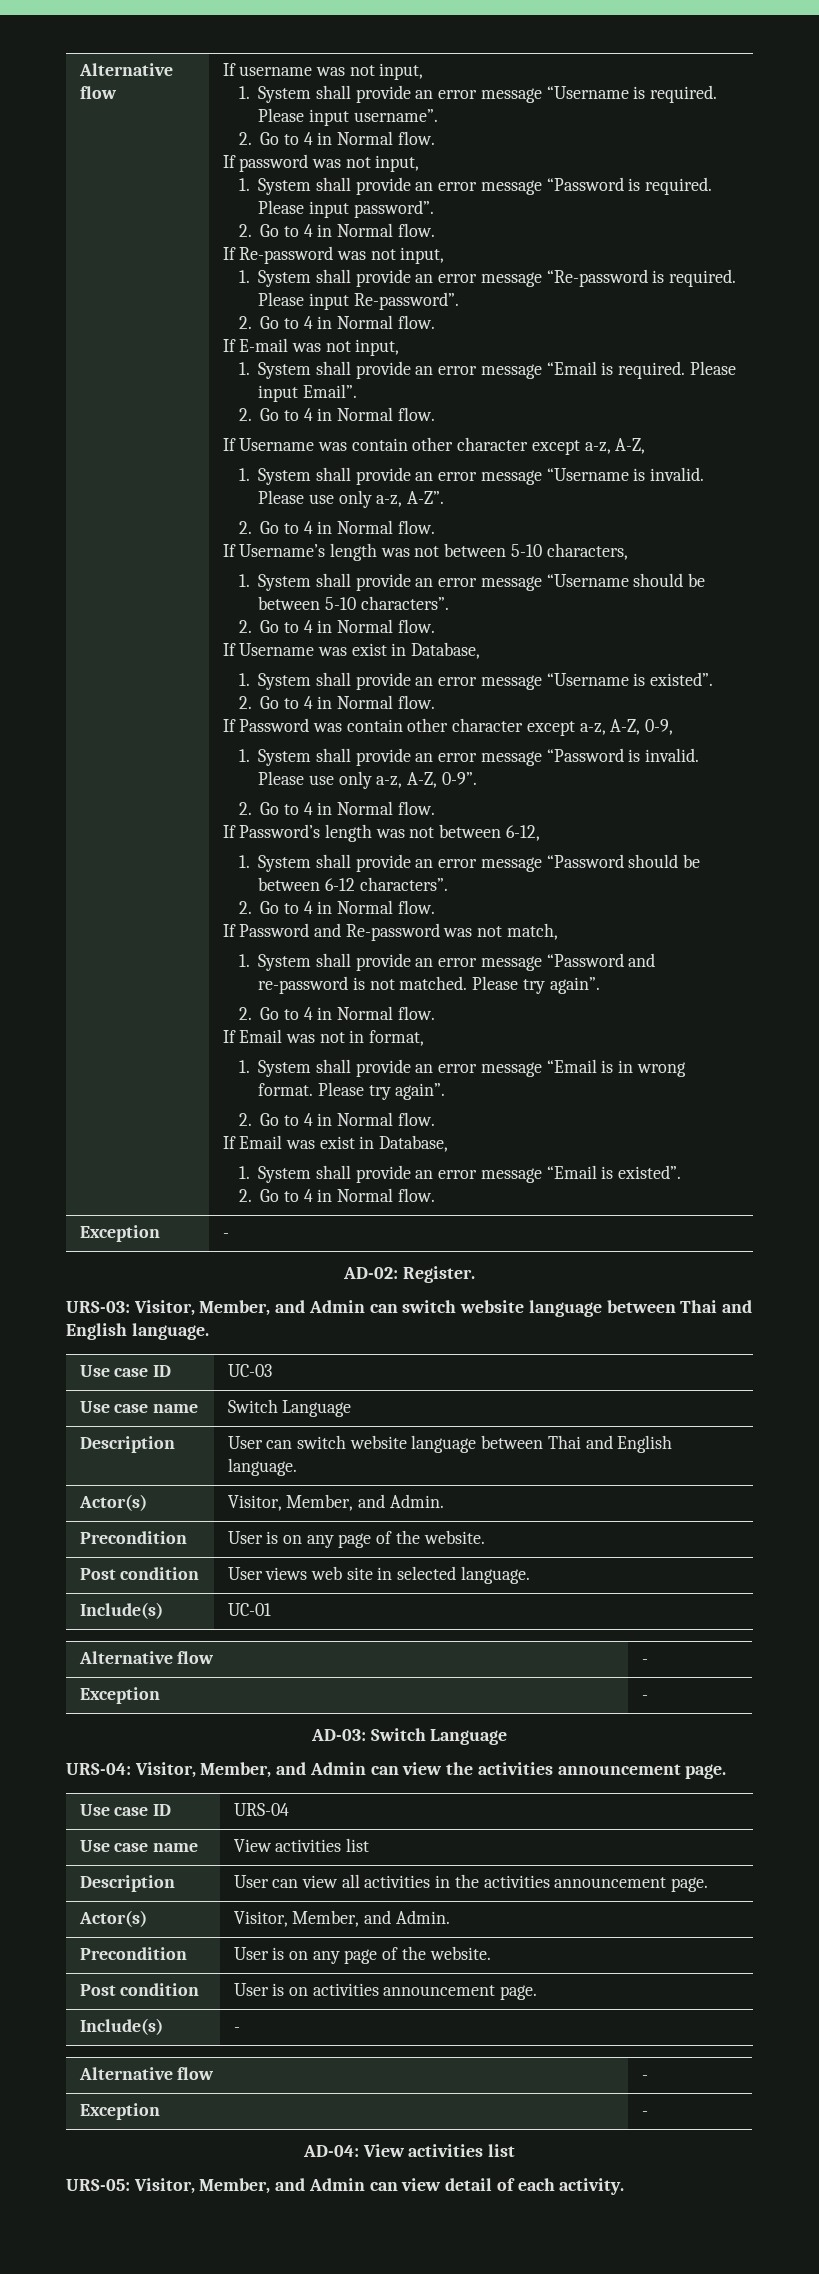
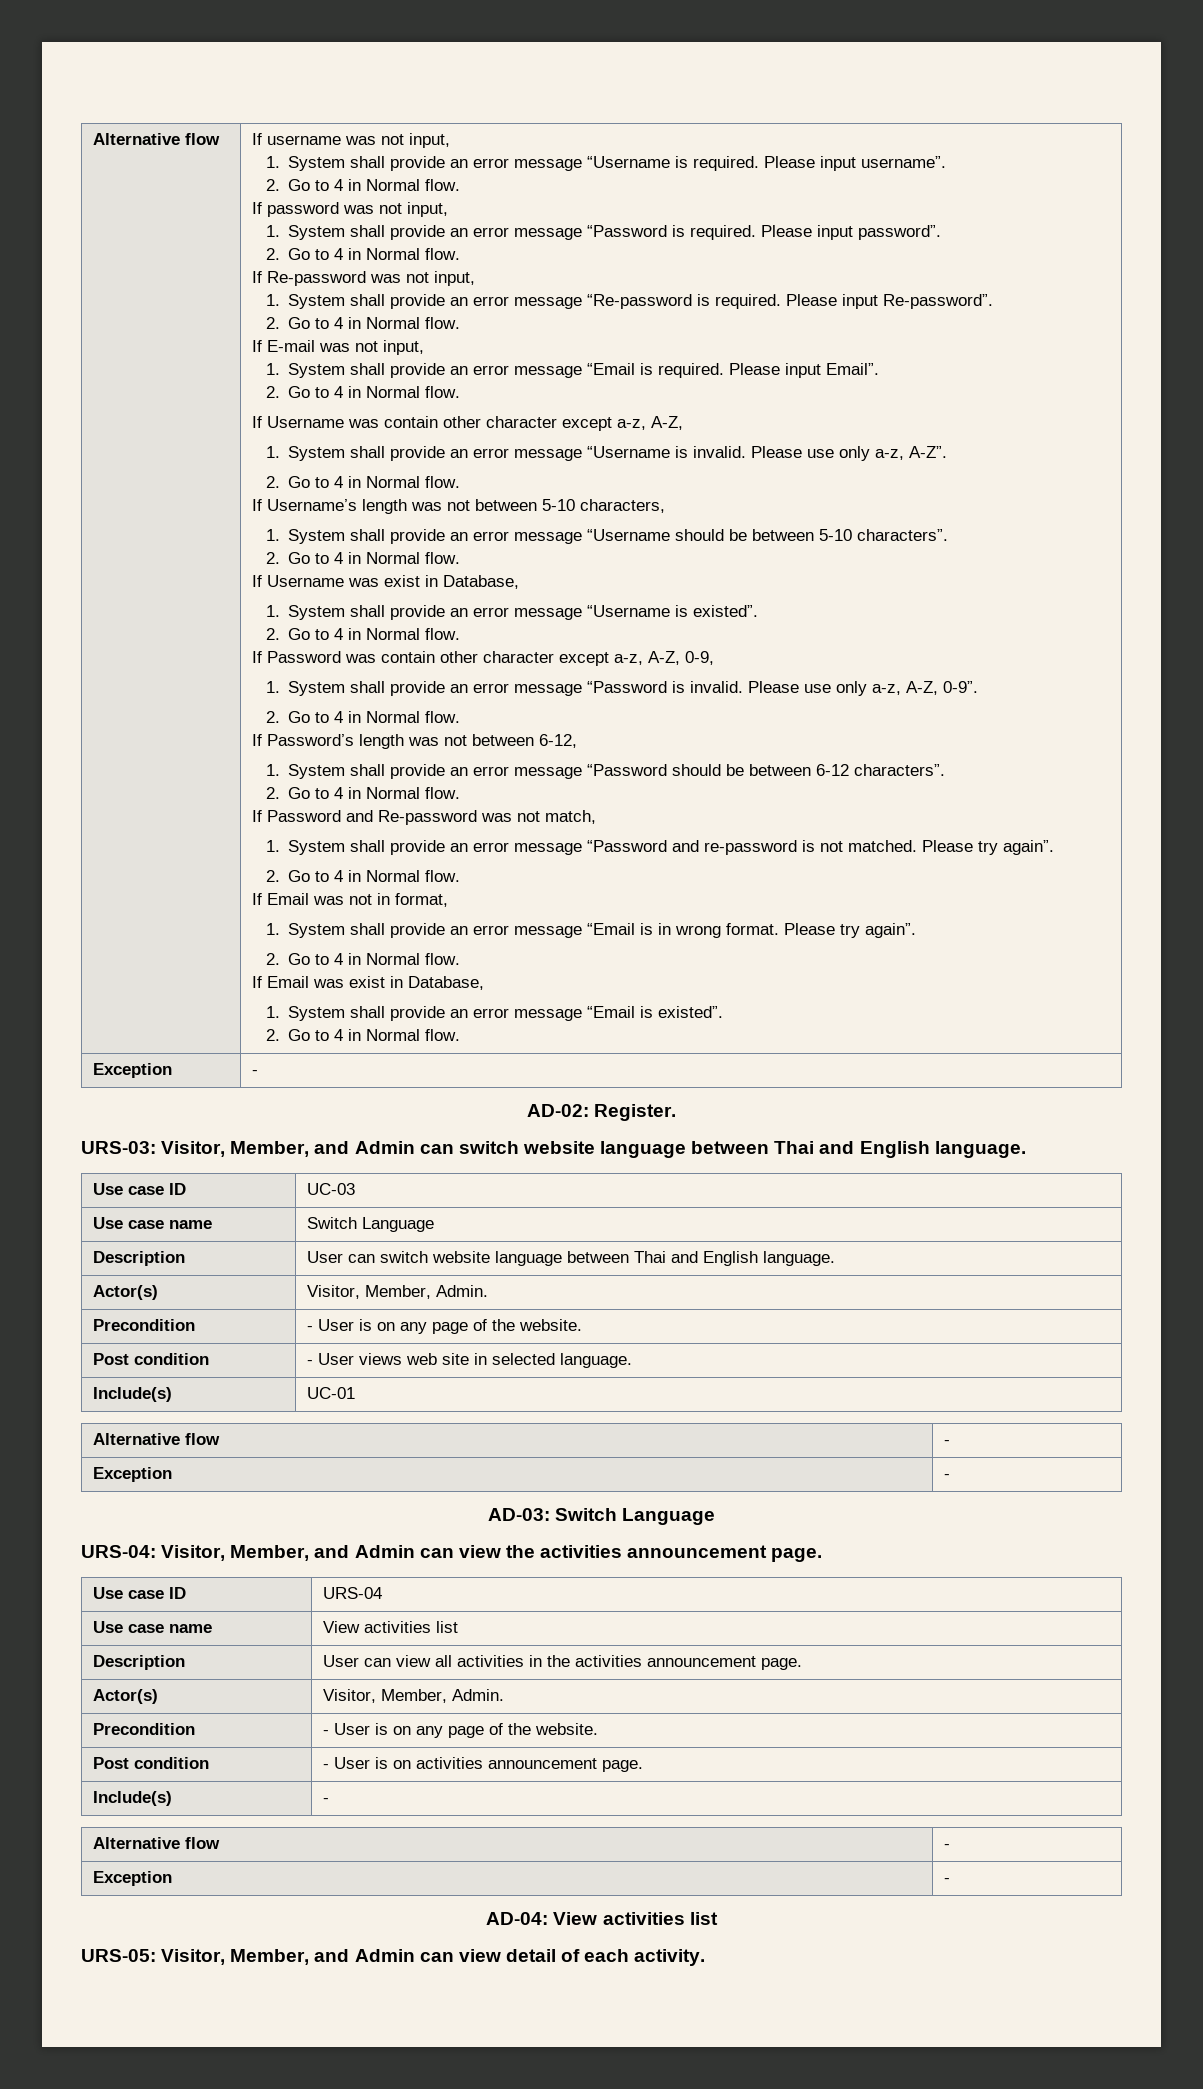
  Description | User can switch website language between Thai and English language.
- Actor(s) | Visitor, Member, and Admin.
- Precondition | User is on any page of the website.
+ Actor(s) | Visitor, Member, Admin.
+ Precondition | - User is on any page of the website.
- Post condition | User views web site in selected language.
+ Post condition | - User views web site in selected language.
  Description | User can view all activities in the activities announcement page.
- Actor(s) | Visitor, Member, and Admin.
- Precondition | User is on any page of the website.
+ Actor(s) | Visitor, Member, Admin.
+ Precondition | - User is on any page of the website.
- Post condition | User is on activities announcement page.
+ Post condition | - User is on activities announcement page.

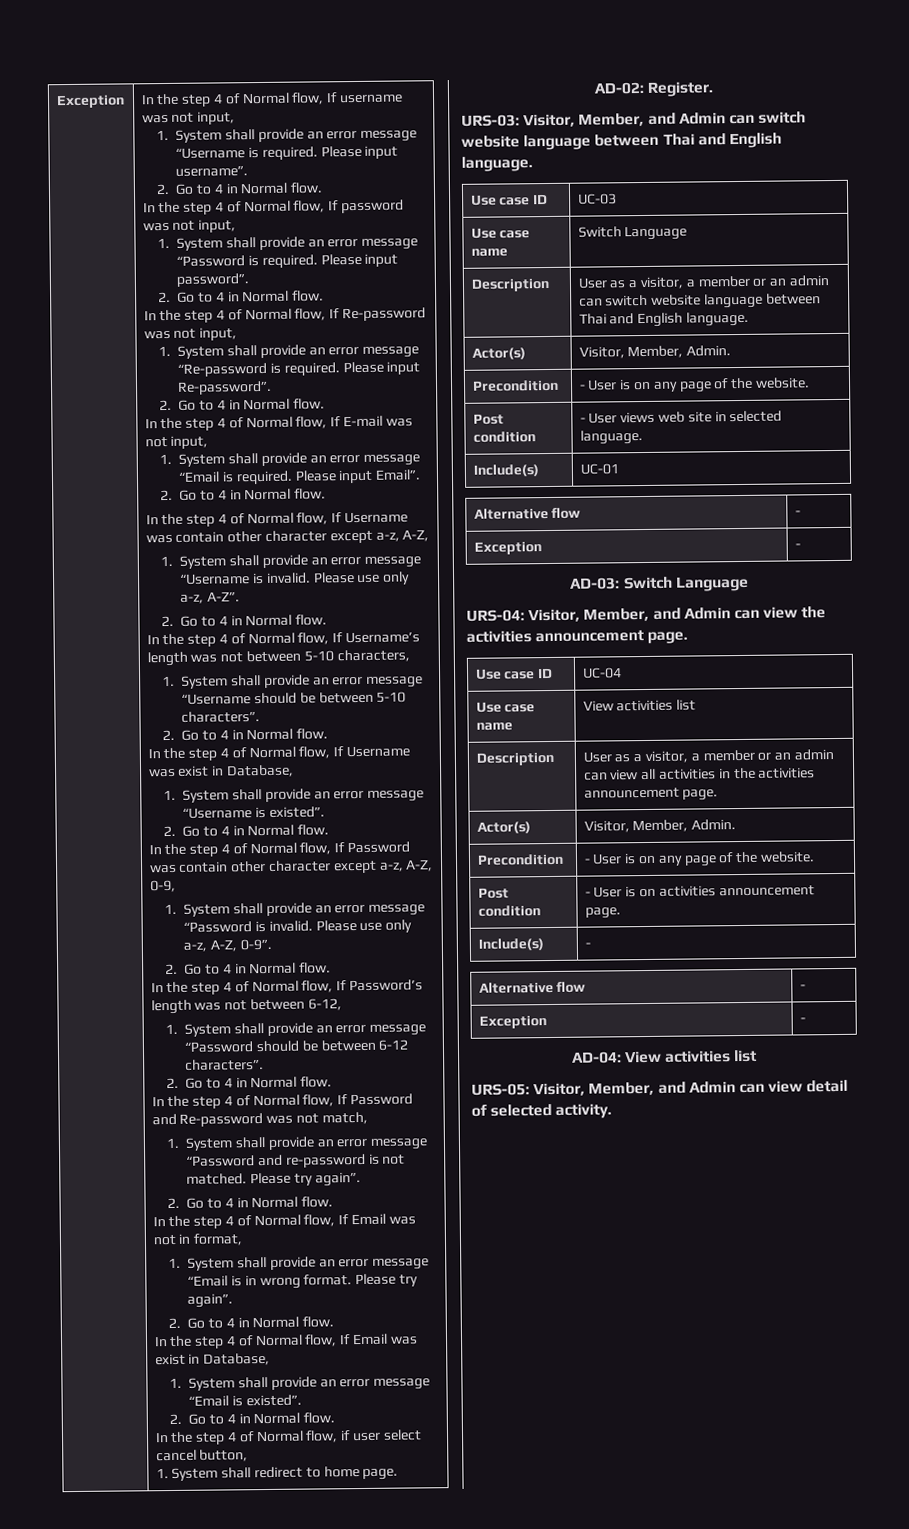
- Alternative flow | If username was not input,
+ Exception | In the step 4 of Normal flow, If username was not input,
- If password was not input,
+ In the step 4 of Normal flow, If password was not input,
- If Re-password was not input,
+ In the step 4 of Normal flow, If Re-password was not input,
- If E-mail was not input,
+ In the step 4 of Normal flow, If E-mail was not input,
- If Username was contain other character except a-z, A-Z,
+ In the step 4 of Normal flow, If Username was contain other character except a-z, A-Z,
- If Username’s length was not between 5-10 characters,
+ In the step 4 of Normal flow, If Username’s length was not between 5-10 characters,
- If Username was exist in Database,
+ In the step 4 of Normal flow, If Username was exist in Database,
- If Password was contain other character except a-z, A-Z, 0-9,
+ In the step 4 of Normal flow, If Password was contain other character except a-z, A-Z, 0-9,
- If Password’s length was not between 6-12,
+ In the step 4 of Normal flow, If Password’s length was not between 6-12,
- If Password and Re-password was not match,
+ In the step 4 of Normal flow, If Password and Re-password was not match,
- If Email was not in format,
+ In the step 4 of Normal flow, If Email was not in format,
- If Email was exist in Database,
+ In the step 4 of Normal flow, If Email was exist in Database,
  1. System shall provide an error message “Email is existed”.
  2. Go to 4 in Normal flow.
- Exception | -
+ In the step 4 of Normal flow, if user select cancel button,
+ 1. System shall redirect to home page.
- Description | User can switch website language between Thai and English language.
+ Description | User as a visitor, a member or an admin can switch website language between Thai and English language.
- Use case ID | URS-04
+ Use case ID | UC-04
- Description | User can view all activities in the activities announcement page.
+ Description | User as a visitor, a member or an admin can view all activities in the activities announcement page.
- URS-05: Visitor, Member, and Admin can view detail of each activity.
+ URS-05: Visitor, Member, and Admin can view detail of selected activity.

